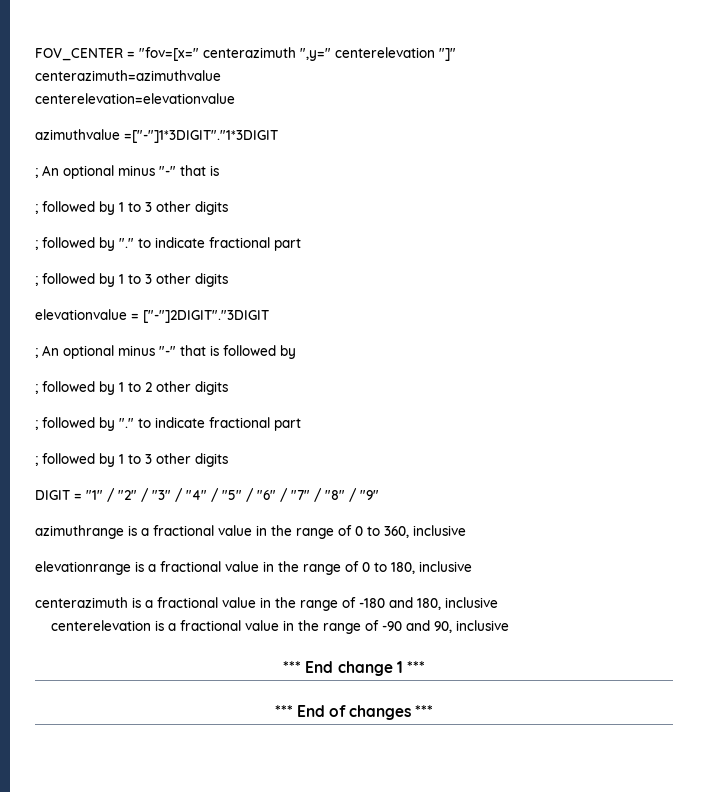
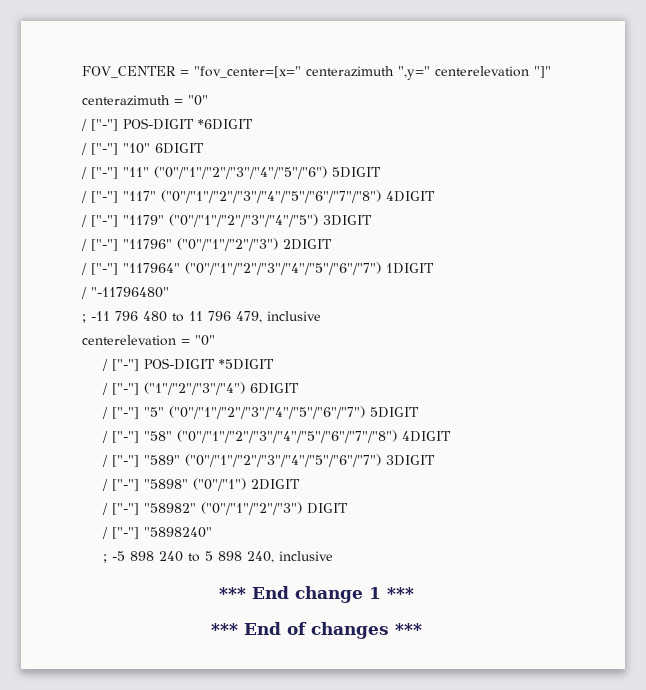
- FOV_CENTER = "fov=[x=" centerazimuth ",y=" centerelevation "]"
+ FOV_CENTER = "fov_center=[x=" centerazimuth ",y=" centerelevation "]"
- centerazimuth=azimuthvalue
- centerelevation=elevationvalue
- azimuthvalue =["-"]1*3DIGIT"."1*3DIGIT
- ; An optional minus "-" that is
- ; followed by 1 to 3 other digits
- ; followed by "." to indicate fractional part
- ; followed by 1 to 3 other digits
- elevationvalue = ["-"]2DIGIT"."3DIGIT
- ; An optional minus "-" that is followed by
- ; followed by 1 to 2 other digits
- ; followed by "." to indicate fractional part
- ; followed by 1 to 3 other digits
- DIGIT = "1" / "2" / "3" / "4" / "5" / "6" / "7" / "8" / "9"
- azimuthrange is a fractional value in the range of 0 to 360, inclusive
- elevationrange is a fractional value in the range of 0 to 180, inclusive
- centerazimuth is a fractional value in the range of -180 and 180, inclusive
- centerelevation is a fractional value in the range of -90 and 90, inclusive
+ centerazimuth = "0"
+ / ["-"] POS-DIGIT *6DIGIT
+ / ["-"] "10" 6DIGIT
+ / ["-"] "11" ("0"/"1"/"2"/"3"/"4"/"5"/"6") 5DIGIT
+ / ["-"] "117" ("0"/"1"/"2"/"3"/"4"/"5"/"6"/"7"/"8") 4DIGIT
+ / ["-"] "1179" ("0"/"1"/"2"/"3"/"4"/"5") 3DIGIT
+ / ["-"] "11796" ("0"/"1"/"2"/"3") 2DIGIT
+ / ["-"] "117964" ("0"/"1"/"2"/"3"/"4"/"5"/"6"/"7") 1DIGIT
+ / "-11796480"
+ ; -11 796 480 to 11 796 479, inclusive
+ centerelevation = "0"
+ / ["-"] POS-DIGIT *5DIGIT
+ / ["-"] ("1"/"2"/"3"/"4") 6DIGIT
+ / ["-"] "5" ("0"/"1"/"2"/"3"/"4"/"5"/"6"/"7") 5DIGIT
+ / ["-"] "58" ("0"/"1"/"2"/"3"/"4"/"5"/"6"/"7"/"8") 4DIGIT
+ / ["-"] "589" ("0"/"1"/"2"/"3"/"4"/"5"/"6"/"7") 3DIGIT
+ / ["-"] "5898" ("0"/"1") 2DIGIT
+ / ["-"] "58982" ("0"/"1"/"2"/"3") DIGIT
+ / ["-"] "5898240"
+ ; -5 898 240 to 5 898 240, inclusive

